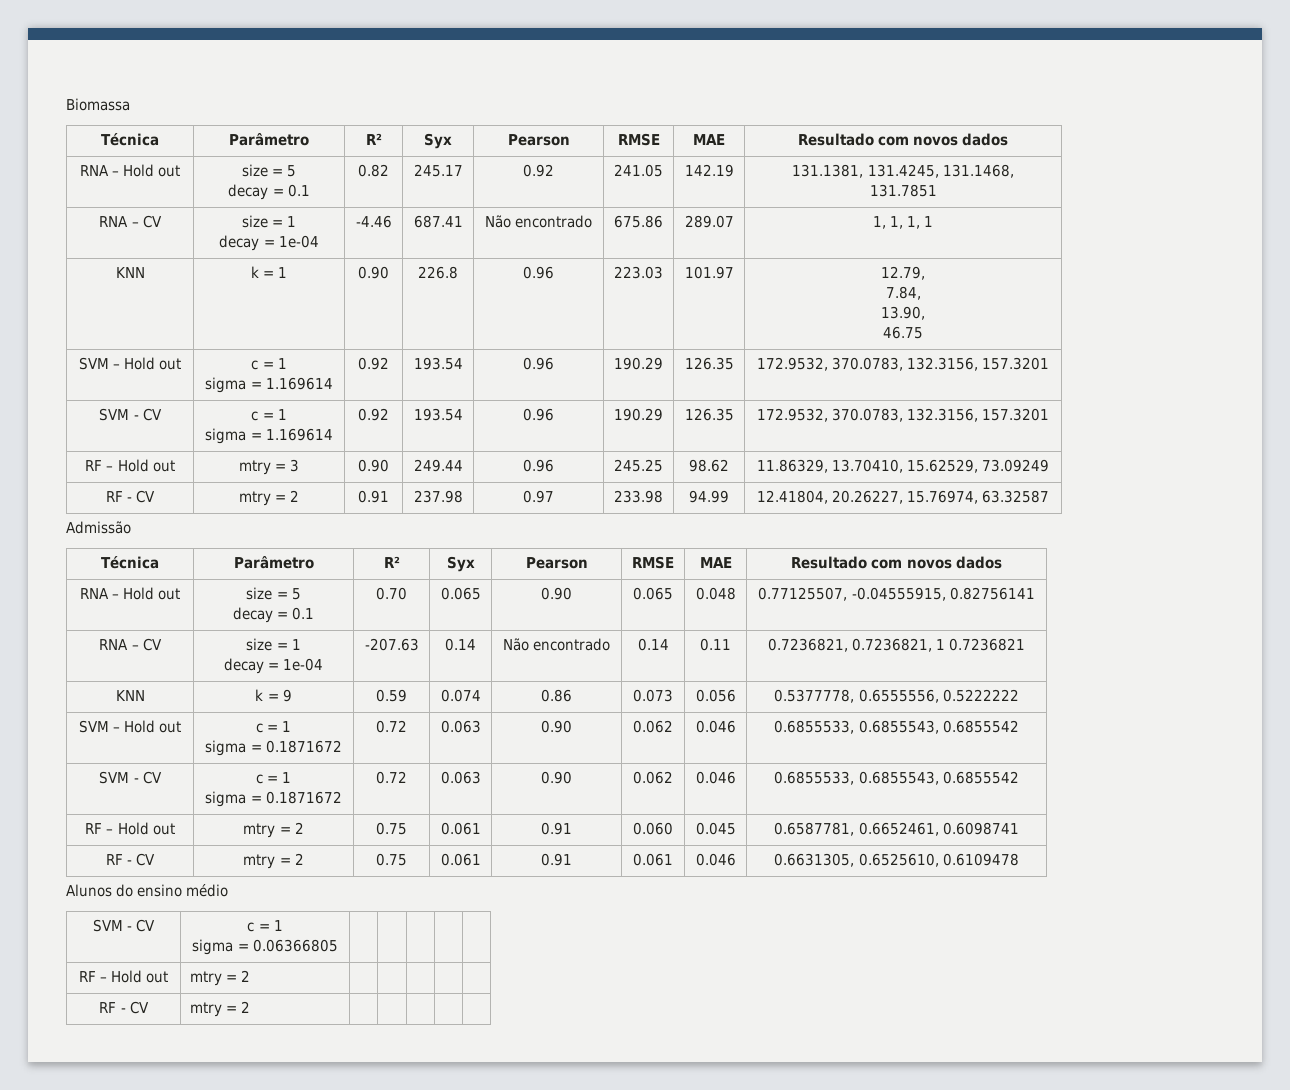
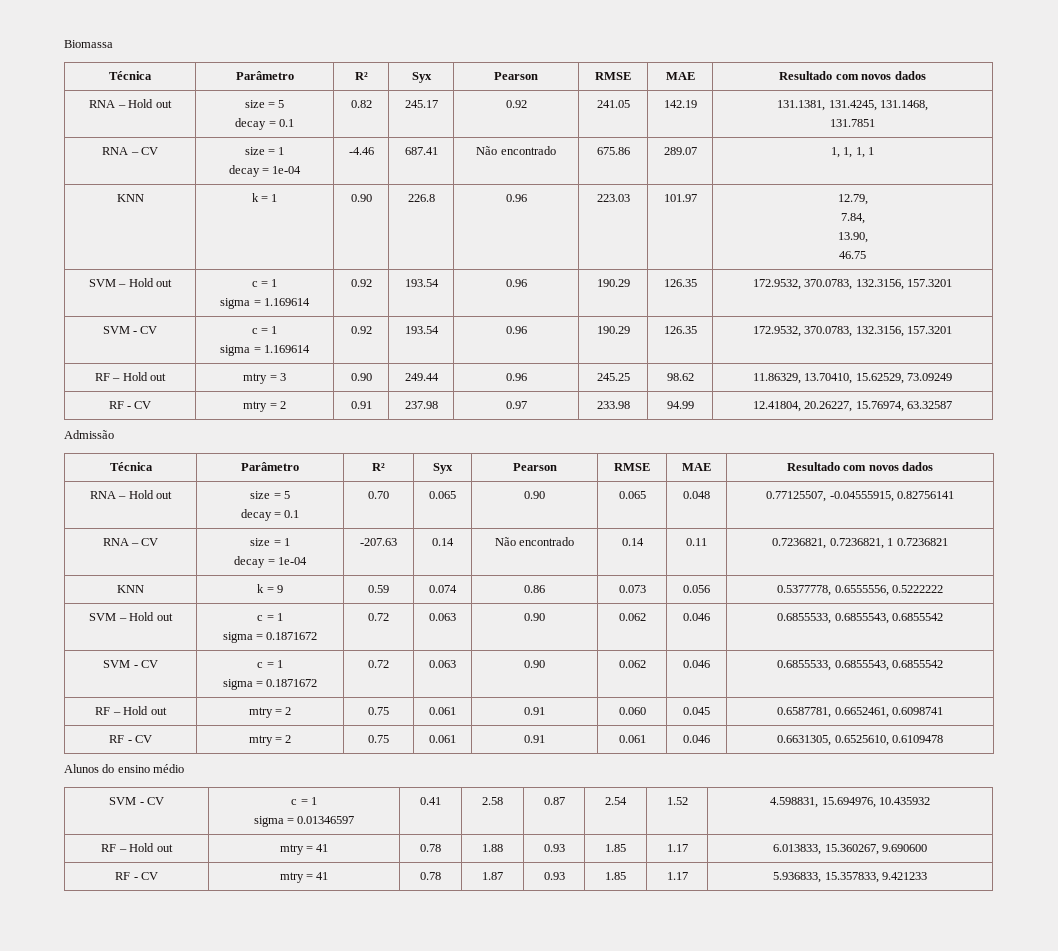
  Alunos do ensino médio
  SVM - CV | c = 1
- sigma = 0.06366805 | | | | |
- RF – Hold out | mtry = 2 | | | | |
- RF - CV | mtry = 2 | | | | |
+ sigma = 0.01346597 | 0.41 | 2.58 | 0.87 | 2.54 | 1.52 | 4.598831, 15.694976, 10.435932
+ RF – Hold out | mtry = 41 | 0.78 | 1.88 | 0.93 | 1.85 | 1.17 | 6.013833, 15.360267, 9.690600
+ RF - CV | mtry = 41 | 0.78 | 1.87 | 0.93 | 1.85 | 1.17 | 5.936833, 15.357833, 9.421233

